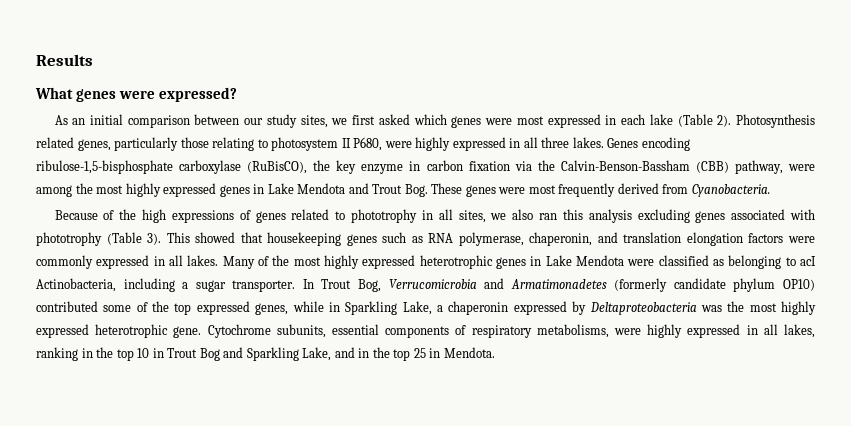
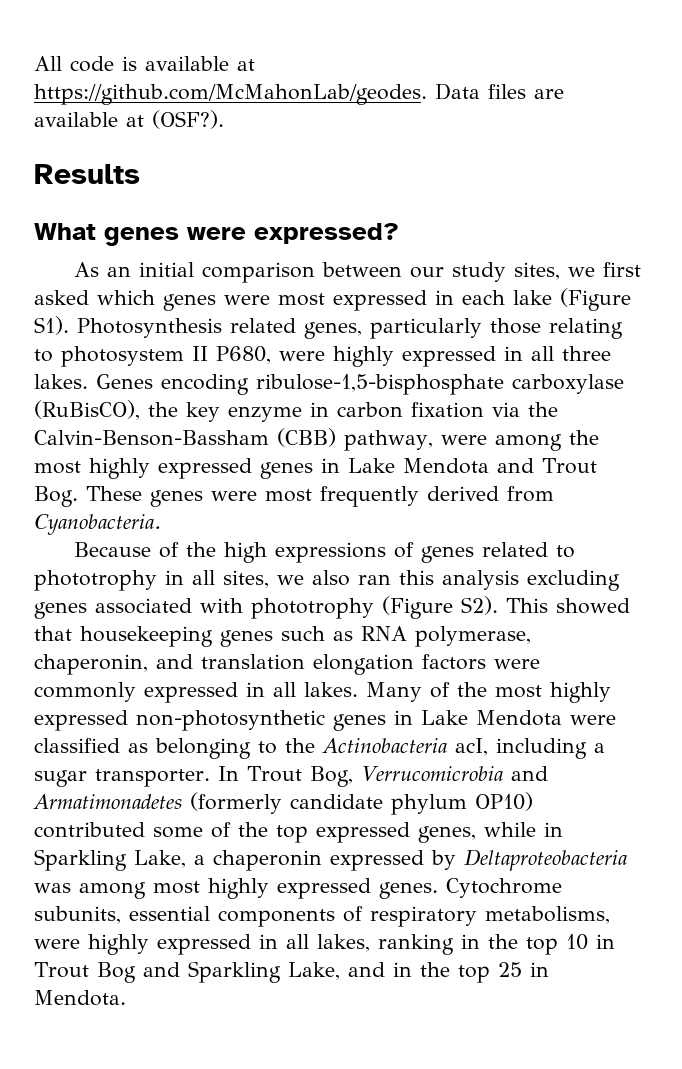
+ All code is available at https://github.com/McMahonLab/geodes. Data files are available at (OSF?).
- As an initial comparison between our study sites, we first asked which genes were most expressed in each lake (Table 2). Photosynthesis related genes, particularly those relating to photosystem II P680, were highly expressed in all three lakes.
+ As an initial comparison between our study sites, we first asked which genes were most expressed in each lake (Figure S1). Photosynthesis related genes, particularly those relating to photosystem II P680, were highly expressed in all three lakes.
- Because of the high expressions of genes related to phototrophy in all sites, we also ran this analysis excluding genes associated with phototrophy (Table 3). This showed that housekeeping genes such as RNA polymerase, chaperonin, and translation elongation factors were commonly expressed in all lakes.
+ Because of the high expressions of genes related to phototrophy in all sites, we also ran this analysis excluding genes associated with phototrophy (Figure S2). This showed that housekeeping genes such as RNA polymerase, chaperonin, and translation elongation factors were commonly expressed in all lakes.
- Many of the most highly expressed heterotrophic genes in Lake Mendota were classified as belonging to acI Actinobacteria, including a sugar transporter.
+ Many of the most highly expressed non-photosynthetic genes in Lake Mendota were classified as belonging to the Actinobacteria acI, including a sugar transporter.
- In Trout Bog, Verrucomicrobia and Armatimonadetes (formerly candidate phylum OP10) contributed some of the top expressed genes, while in Sparkling Lake, a chaperonin expressed by Deltaproteobacteria was the most highly expressed heterotrophic gene.
+ In Trout Bog, Verrucomicrobia and Armatimonadetes (formerly candidate phylum OP10) contributed some of the top expressed genes, while in Sparkling Lake, a chaperonin expressed by Deltaproteobacteria was among most highly expressed genes.

